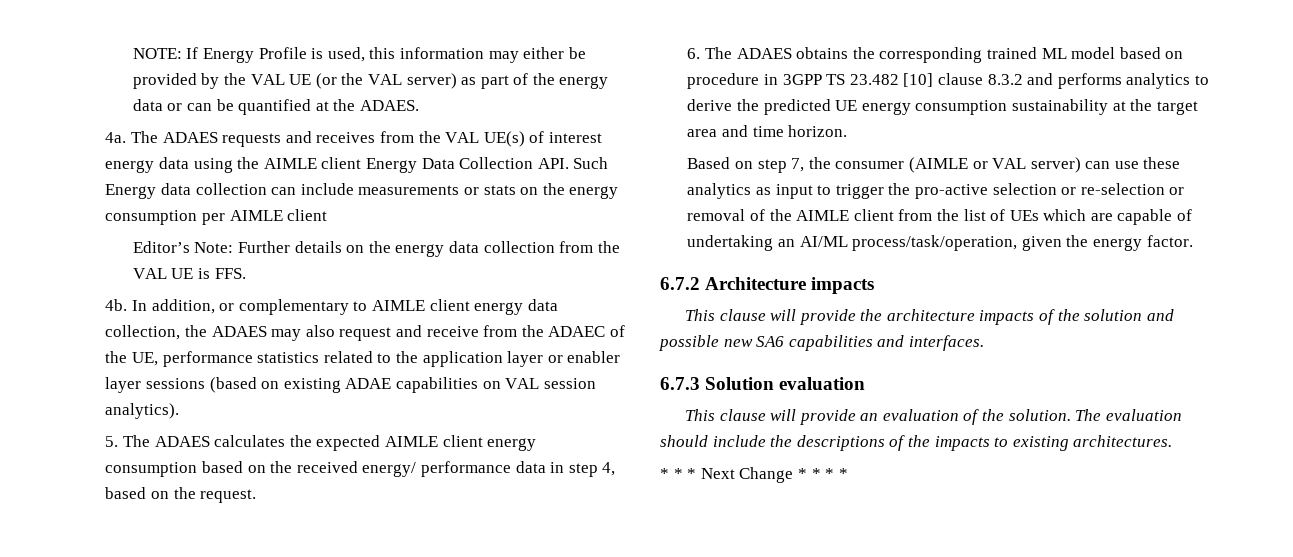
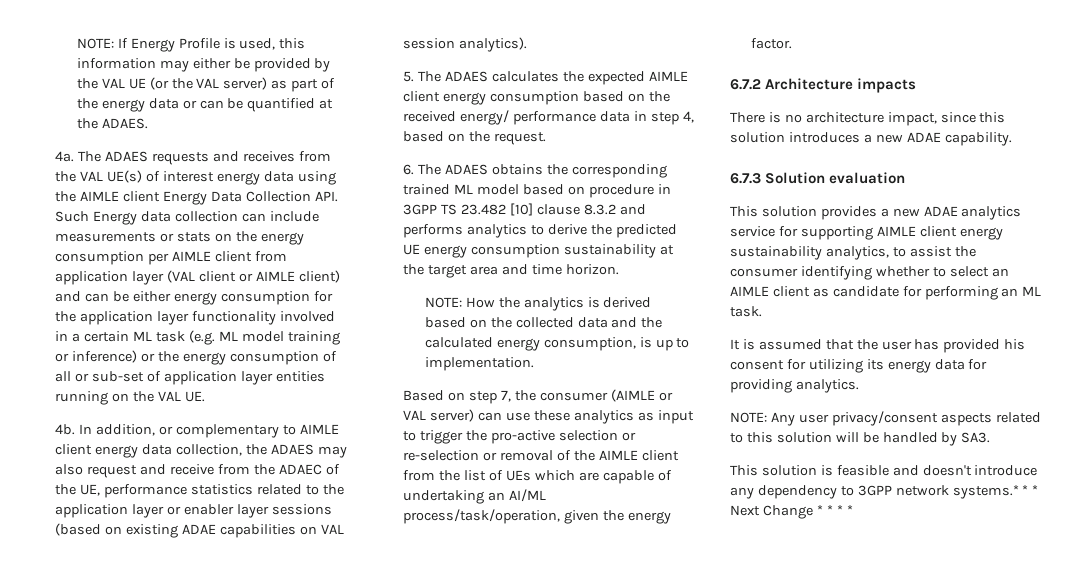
- The ADAES requests and receives from the VAL UE(s) of interest energy data using the AIMLE client Energy Data Collection API. Such Energy data collection can include measurements or stats on the energy consumption per AIMLE client
- Editor’s Note: Further details on the energy data collection from the VAL UE is FFS.
+ The ADAES requests and receives from the VAL UE(s) of interest energy data using the AIMLE client Energy Data Collection API. Such Energy data collection can include measurements or stats on the energy consumption per AIMLE client from application layer (VAL client or AIMLE client) and can be either energy consumption for the application layer functionality involved in a certain ML task (e.g. ML model training or inference) or the energy consumption of all or sub-set of application layer entities running on the VAL UE.
+ NOTE: How the analytics is derived based on the collected data and the calculated energy consumption, is up to implementation.
- This clause will provide the architecture impacts of the solution and possible new SA6 capabilities and interfaces.
+ There is no architecture impact, since this solution introduces a new ADAE capability.
  6.7.3 Solution evaluation
- This clause will provide an evaluation of the solution. The evaluation should include the descriptions of the impacts to existing architectures.
- * * * Next Change * * * *
+ This solution provides a new ADAE analytics service for supporting AIMLE client energy sustainability analytics, to assist the consumer identifying whether to select an AIMLE client as candidate for performing an ML task.
+ It is assumed that the user has provided his consent for utilizing its energy data for providing analytics.
+ NOTE: Any user privacy/consent aspects related to this solution will be handled by SA3.
+ This solution is feasible and doesn't introduce any dependency to 3GPP network systems.* * * Next Change * * * *

